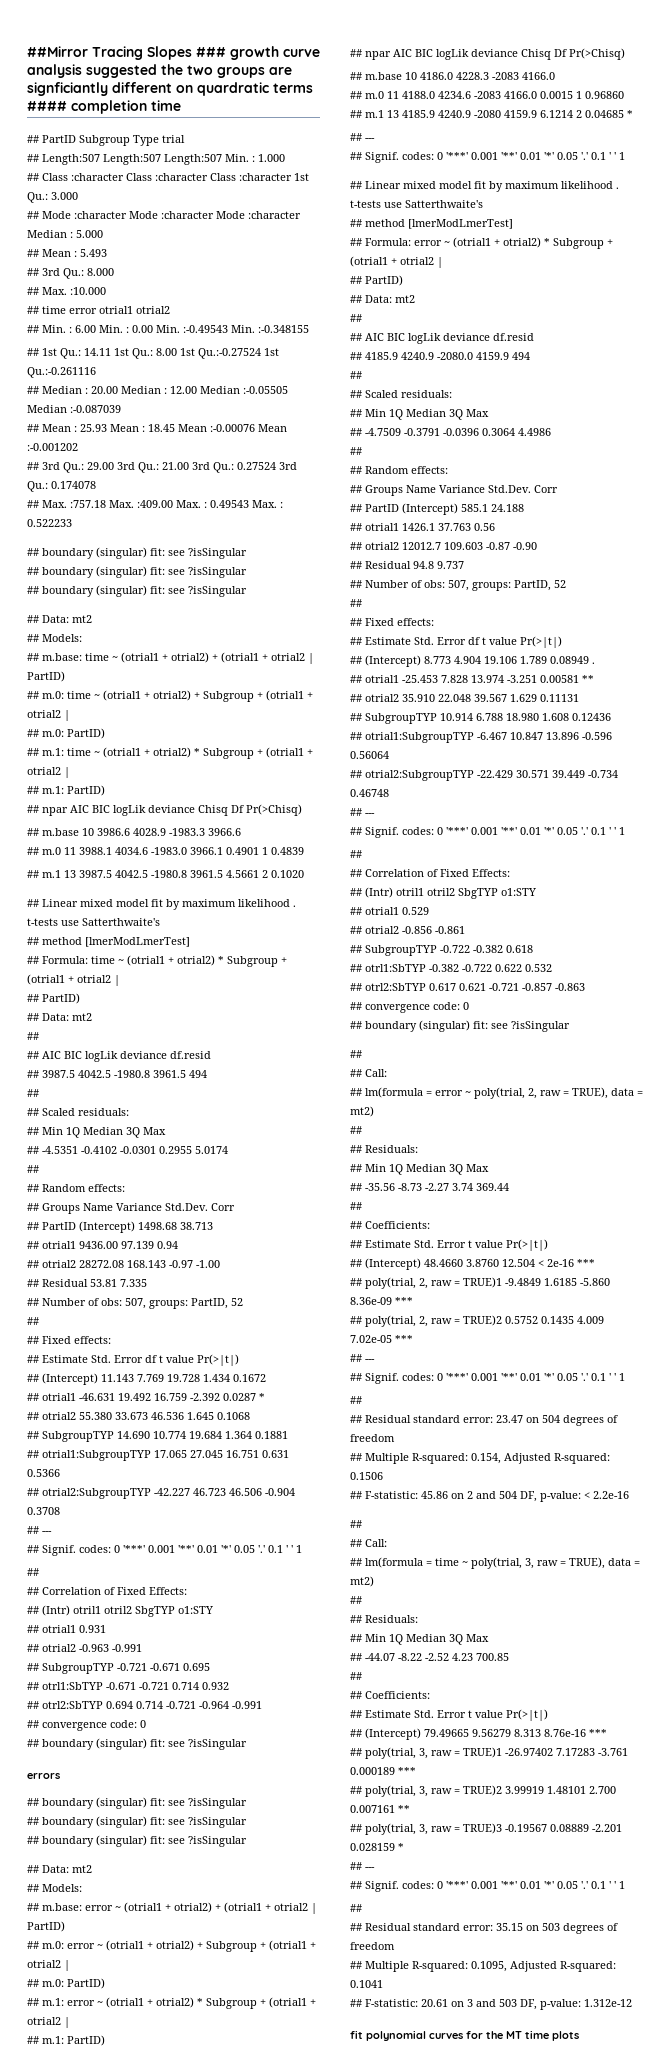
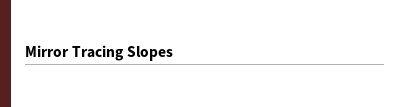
- ##Mirror Tracing Slopes ### growth curve analysis suggested the two groups are signficiantly different on quardratic terms #### completion time
- ## PartID Subgroup Type trial
- ## Length:507 Length:507 Length:507 Min. : 1.000
- ## Class :character Class :character Class :character 1st Qu.: 3.000
- ## Mode :character Mode :character Mode :character Median : 5.000
- ## Mean : 5.493
- ## 3rd Qu.: 8.000
- ## Max. :10.000
- ## time error otrial1 otrial2
- ## Min. : 6.00 Min. : 0.00 Min. :-0.49543 Min. :-0.348155
- ## 1st Qu.: 14.11 1st Qu.: 8.00 1st Qu.:-0.27524 1st Qu.:-0.261116
- ## Median : 20.00 Median : 12.00 Median :-0.05505 Median :-0.087039
- ## Mean : 25.93 Mean : 18.45 Mean :-0.00076 Mean :-0.001202
- ## 3rd Qu.: 29.00 3rd Qu.: 21.00 3rd Qu.: 0.27524 3rd Qu.: 0.174078
- ## Max. :757.18 Max. :409.00 Max. : 0.49543 Max. : 0.522233
- ## boundary (singular) fit: see ?isSingular
- ## boundary (singular) fit: see ?isSingular
- ## boundary (singular) fit: see ?isSingular
- ## Data: mt2
- ## Models:
- ## m.base: time ~ (otrial1 + otrial2) + (otrial1 + otrial2 | PartID)
- ## m.0: time ~ (otrial1 + otrial2) + Subgroup + (otrial1 + otrial2 |
- ## m.0: PartID)
- ## m.1: time ~ (otrial1 + otrial2) * Subgroup + (otrial1 + otrial2 |
- ## m.1: PartID)
- ## npar AIC BIC logLik deviance Chisq Df Pr(>Chisq)
- ## m.base 10 3986.6 4028.9 -1983.3 3966.6
- ## m.0 11 3988.1 4034.6 -1983.0 3966.1 0.4901 1 0.4839
- ## m.1 13 3987.5 4042.5 -1980.8 3961.5 4.5661 2 0.1020
- ## Linear mixed model fit by maximum likelihood . t-tests use Satterthwaite's
- ## method [lmerModLmerTest]
- ## Formula: time ~ (otrial1 + otrial2) * Subgroup + (otrial1 + otrial2 |
- ## PartID)
- ## Data: mt2
- ##
- ## AIC BIC logLik deviance df.resid
- ## 3987.5 4042.5 -1980.8 3961.5 494
- ##
- ## Scaled residuals:
- ## Min 1Q Median 3Q Max
- ## -4.5351 -0.4102 -0.0301 0.2955 5.0174
- ##
- ## Random effects:
- ## Groups Name Variance Std.Dev. Corr
- ## PartID (Intercept) 1498.68 38.713
- ## otrial1 9436.00 97.139 0.94
- ## otrial2 28272.08 168.143 -0.97 -1.00
- ## Residual 53.81 7.335
- ## Number of obs: 507, groups: PartID, 52
- ##
- ## Fixed effects:
- ## Estimate Std. Error df t value Pr(>|t|)
- ## (Intercept) 11.143 7.769 19.728 1.434 0.1672
- ## otrial1 -46.631 19.492 16.759 -2.392 0.0287 *
- ## otrial2 55.380 33.673 46.536 1.645 0.1068
- ## SubgroupTYP 14.690 10.774 19.684 1.364 0.1881
- ## otrial1:SubgroupTYP 17.065 27.045 16.751 0.631 0.5366
- ## otrial2:SubgroupTYP -42.227 46.723 46.506 -0.904 0.3708
- ## ---
- ## Signif. codes: 0 '***' 0.001 '**' 0.01 '*' 0.05 '.' 0.1 ' ' 1
- ##
- ## Correlation of Fixed Effects:
- ## (Intr) otril1 otril2 SbgTYP o1:STY
- ## otrial1 0.931
- ## otrial2 -0.963 -0.991
- ## SubgroupTYP -0.721 -0.671 0.695
- ## otrl1:SbTYP -0.671 -0.721 0.714 0.932
- ## otrl2:SbTYP 0.694 0.714 -0.721 -0.964 -0.991
- ## convergence code: 0
- ## boundary (singular) fit: see ?isSingular
- errors
- ## boundary (singular) fit: see ?isSingular
- ## boundary (singular) fit: see ?isSingular
- ## boundary (singular) fit: see ?isSingular
- ## Data: mt2
- ## Models:
- ## m.base: error ~ (otrial1 + otrial2) + (otrial1 + otrial2 | PartID)
- ## m.0: error ~ (otrial1 + otrial2) + Subgroup + (otrial1 + otrial2 |
- ## m.0: PartID)
- ## m.1: error ~ (otrial1 + otrial2) * Subgroup + (otrial1 + otrial2 |
- ## m.1: PartID)
- ## npar AIC BIC logLik deviance Chisq Df Pr(>Chisq)
- ## m.base 10 4186.0 4228.3 -2083 4166.0
- ## m.0 11 4188.0 4234.6 -2083 4166.0 0.0015 1 0.96860
- ## m.1 13 4185.9 4240.9 -2080 4159.9 6.1214 2 0.04685 *
- ## ---
- ## Signif. codes: 0 '***' 0.001 '**' 0.01 '*' 0.05 '.' 0.1 ' ' 1
- ## Linear mixed model fit by maximum likelihood . t-tests use Satterthwaite's
- ## method [lmerModLmerTest]
- ## Formula: error ~ (otrial1 + otrial2) * Subgroup + (otrial1 + otrial2 |
- ## PartID)
- ## Data: mt2
- ##
- ## AIC BIC logLik deviance df.resid
- ## 4185.9 4240.9 -2080.0 4159.9 494
- ##
- ## Scaled residuals:
- ## Min 1Q Median 3Q Max
- ## -4.7509 -0.3791 -0.0396 0.3064 4.4986
- ##
- ## Random effects:
- ## Groups Name Variance Std.Dev. Corr
- ## PartID (Intercept) 585.1 24.188
- ## otrial1 1426.1 37.763 0.56
- ## otrial2 12012.7 109.603 -0.87 -0.90
- ## Residual 94.8 9.737
- ## Number of obs: 507, groups: PartID, 52
- ##
- ## Fixed effects:
- ## Estimate Std. Error df t value Pr(>|t|)
- ## (Intercept) 8.773 4.904 19.106 1.789 0.08949 .
- ## otrial1 -25.453 7.828 13.974 -3.251 0.00581 **
- ## otrial2 35.910 22.048 39.567 1.629 0.11131
- ## SubgroupTYP 10.914 6.788 18.980 1.608 0.12436
- ## otrial1:SubgroupTYP -6.467 10.847 13.896 -0.596 0.56064
- ## otrial2:SubgroupTYP -22.429 30.571 39.449 -0.734 0.46748
- ## ---
- ## Signif. codes: 0 '***' 0.001 '**' 0.01 '*' 0.05 '.' 0.1 ' ' 1
- ##
- ## Correlation of Fixed Effects:
- ## (Intr) otril1 otril2 SbgTYP o1:STY
- ## otrial1 0.529
- ## otrial2 -0.856 -0.861
- ## SubgroupTYP -0.722 -0.382 0.618
- ## otrl1:SbTYP -0.382 -0.722 0.622 0.532
- ## otrl2:SbTYP 0.617 0.621 -0.721 -0.857 -0.863
- ## convergence code: 0
- ## boundary (singular) fit: see ?isSingular
- ##
- ## Call:
- ## lm(formula = error ~ poly(trial, 2, raw = TRUE), data = mt2)
- ##
- ## Residuals:
- ## Min 1Q Median 3Q Max
- ## -35.56 -8.73 -2.27 3.74 369.44
- ##
- ## Coefficients:
- ## Estimate Std. Error t value Pr(>|t|)
- ## (Intercept) 48.4660 3.8760 12.504 < 2e-16 ***
- ## poly(trial, 2, raw = TRUE)1 -9.4849 1.6185 -5.860 8.36e-09 ***
- ## poly(trial, 2, raw = TRUE)2 0.5752 0.1435 4.009 7.02e-05 ***
- ## ---
- ## Signif. codes: 0 '***' 0.001 '**' 0.01 '*' 0.05 '.' 0.1 ' ' 1
- ##
- ## Residual standard error: 23.47 on 504 degrees of freedom
- ## Multiple R-squared: 0.154, Adjusted R-squared: 0.1506
- ## F-statistic: 45.86 on 2 and 504 DF, p-value: < 2.2e-16
- ##
- ## Call:
- ## lm(formula = time ~ poly(trial, 3, raw = TRUE), data = mt2)
- ##
- ## Residuals:
- ## Min 1Q Median 3Q Max
- ## -44.07 -8.22 -2.52 4.23 700.85
- ##
- ## Coefficients:
- ## Estimate Std. Error t value Pr(>|t|)
- ## (Intercept) 79.49665 9.56279 8.313 8.76e-16 ***
- ## poly(trial, 3, raw = TRUE)1 -26.97402 7.17283 -3.761 0.000189 ***
- ## poly(trial, 3, raw = TRUE)2 3.99919 1.48101 2.700 0.007161 **
- ## poly(trial, 3, raw = TRUE)3 -0.19567 0.08889 -2.201 0.028159 *
- ## ---
- ## Signif. codes: 0 '***' 0.001 '**' 0.01 '*' 0.05 '.' 0.1 ' ' 1
- ##
- ## Residual standard error: 35.15 on 503 degrees of freedom
- ## Multiple R-squared: 0.1095, Adjusted R-squared: 0.1041
- ## F-statistic: 20.61 on 3 and 503 DF, p-value: 1.312e-12
- fit polynomial curves for the MT time plots
+ Mirror Tracing Slopes

